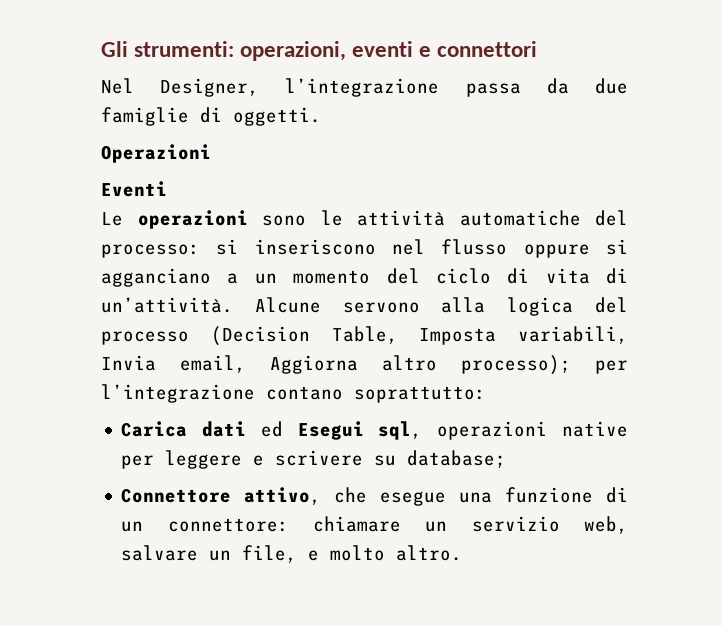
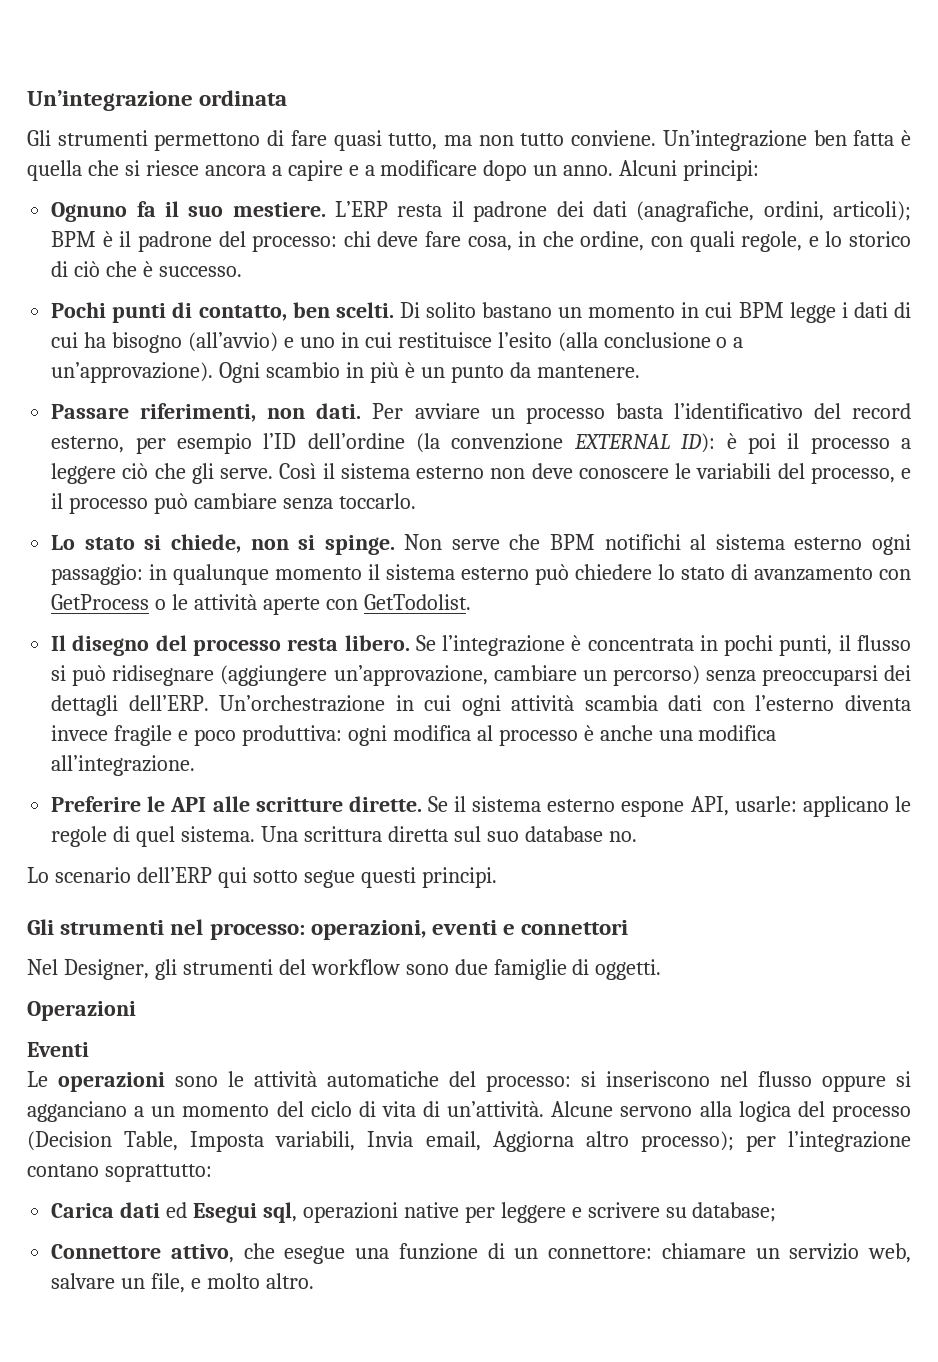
- Gli strumenti: operazioni, eventi e connettori
+ Un’integrazione ordinata
+ Gli strumenti permettono di fare quasi tutto, ma non tutto conviene. Un’integrazione ben fatta è quella che si riesce ancora a capire e a modificare dopo un anno. Alcuni principi:
+ Ognuno fa il suo mestiere. L’ERP resta il padrone dei dati (anagrafiche, ordini, articoli); BPM è il padrone del processo: chi deve fare cosa, in che ordine, con quali regole, e lo storico di ciò che è successo.
+ Pochi punti di contatto, ben scelti. Di solito bastano un momento in cui BPM legge i dati di cui ha bisogno (all’avvio) e uno in cui restituisce l’esito (alla conclusione o a un’approvazione). Ogni scambio in più è un punto da mantenere.
+ Passare riferimenti, non dati. Per avviare un processo basta l’identificativo del record esterno, per esempio l’ID dell’ordine (la convenzione EXTERNAL ID): è poi il processo a leggere ciò che gli serve. Così il sistema esterno non deve conoscere le variabili del processo, e il processo può cambiare senza toccarlo.
+ Lo stato si chiede, non si spinge. Non serve che BPM notifichi al sistema esterno ogni passaggio: in qualunque momento il sistema esterno può chiedere lo stato di avanzamento con GetProcess o le attività aperte con GetTodolist.
+ Il disegno del processo resta libero. Se l’integrazione è concentrata in pochi punti, il flusso si può ridisegnare (aggiungere un’approvazione, cambiare un percorso) senza preoccuparsi dei dettagli dell’ERP. Un’orchestrazione in cui ogni attività scambia dati con l’esterno diventa invece fragile e poco produttiva: ogni modifica al processo è anche una modifica all’integrazione.
+ Preferire le API alle scritture dirette. Se il sistema esterno espone API, usarle: applicano le regole di quel sistema. Una scrittura diretta sul suo database no.
+ Lo scenario dell’ERP qui sotto segue questi principi.
+ Gli strumenti nel processo: operazioni, eventi e connettori
- Nel Designer, l’integrazione passa da due famiglie di oggetti.
+ Nel Designer, gli strumenti del workflow sono due famiglie di oggetti.

